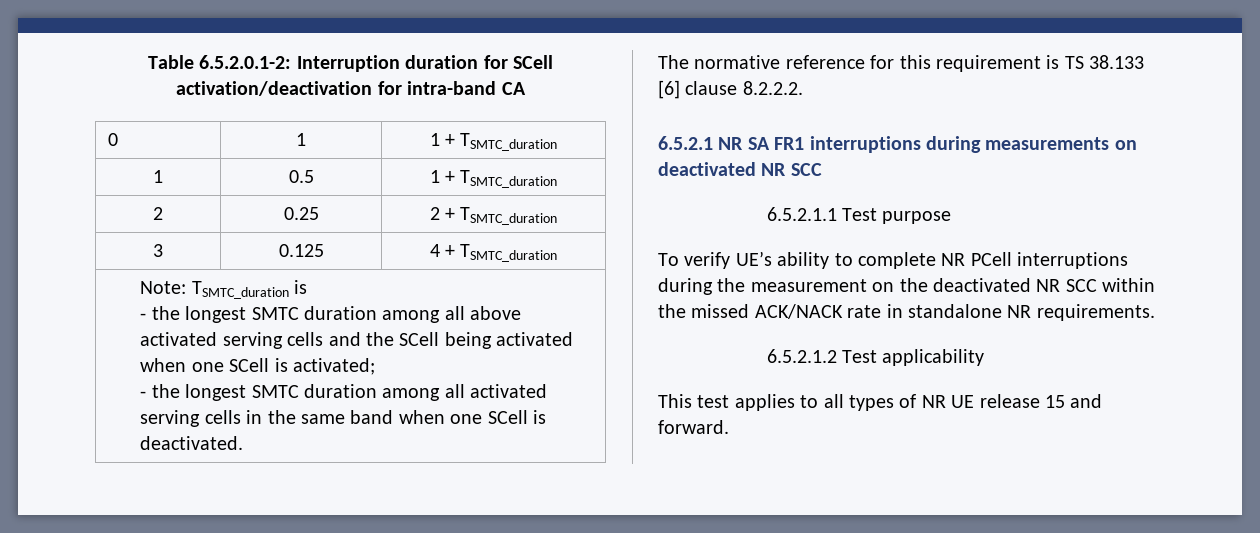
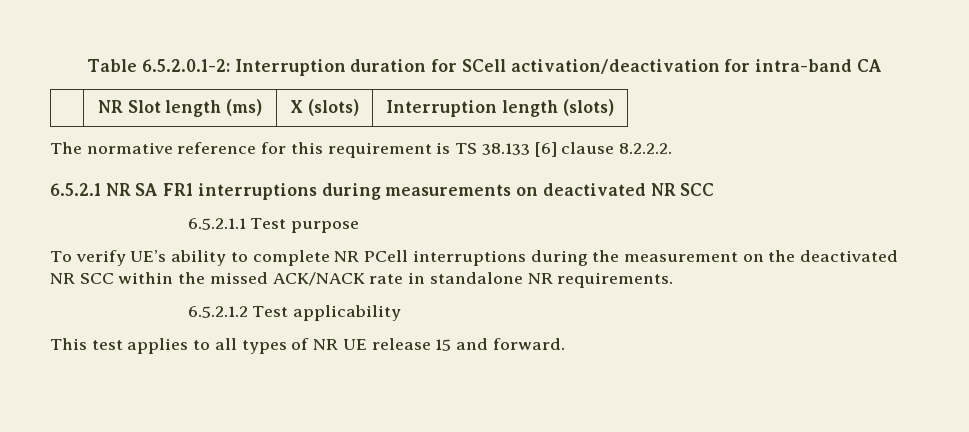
- 0 | 1 | 1 + TSMTC_duration
- 1 | 0.5 | 1 + TSMTC_duration
- 2 | 0.25 | 2 + TSMTC_duration
- 3 | 0.125 | 4 + TSMTC_duration
- Note: TSMTC_duration is
- - the longest SMTC duration among all above activated serving cells and the SCell being activated when one SCell is activated;
- - the longest SMTC duration among all activated serving cells in the same band when one SCell is deactivated.
+ | NR Slot length (ms) | X (slots) | Interruption length (slots)

